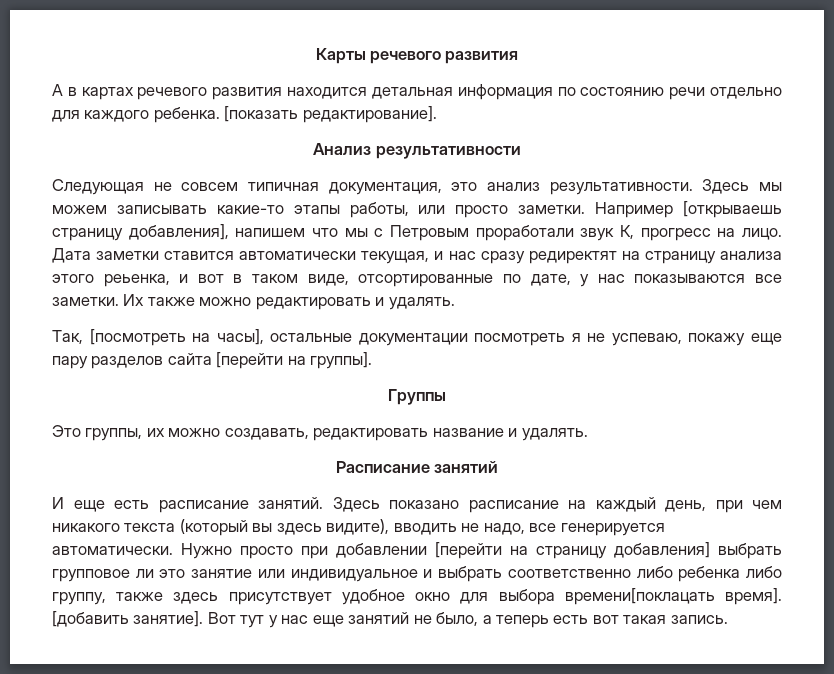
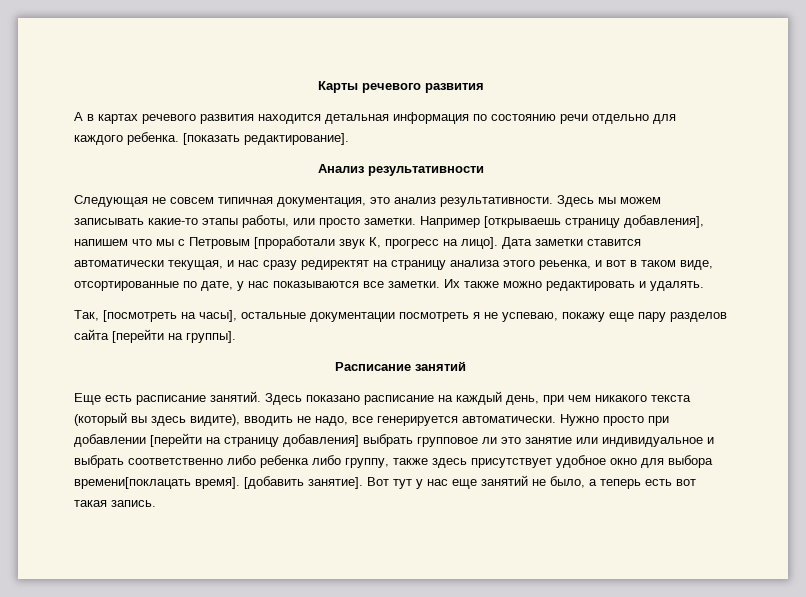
- Например [открываешь страницу добавления], напишем что мы с Петровым проработали звук К, прогресс на лицо.
+ Например [открываешь страницу добавления], напишем что мы с Петровым [проработали звук К, прогресс на лицо].
- Группы
- Это группы, их можно создавать, редактировать название и удалять.
- И еще есть расписание занятий.
+ Еще есть расписание занятий.

